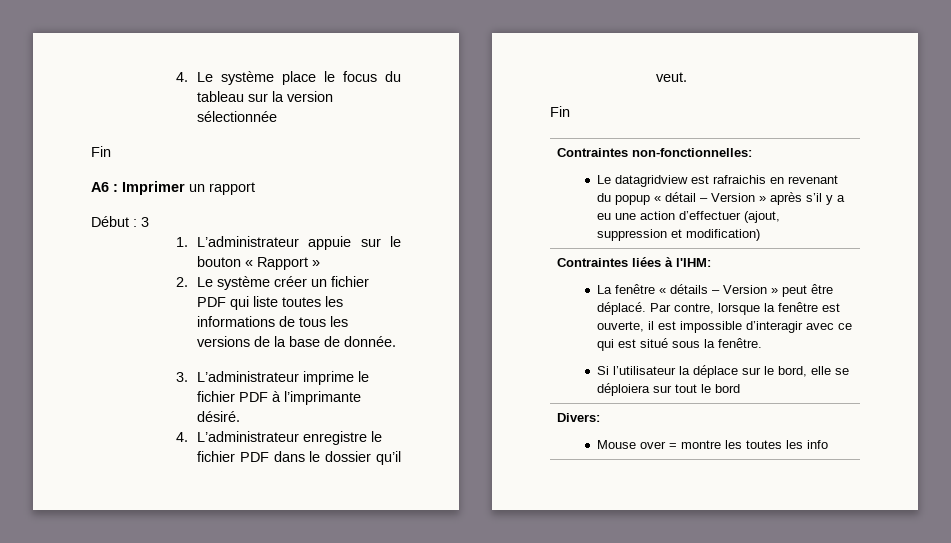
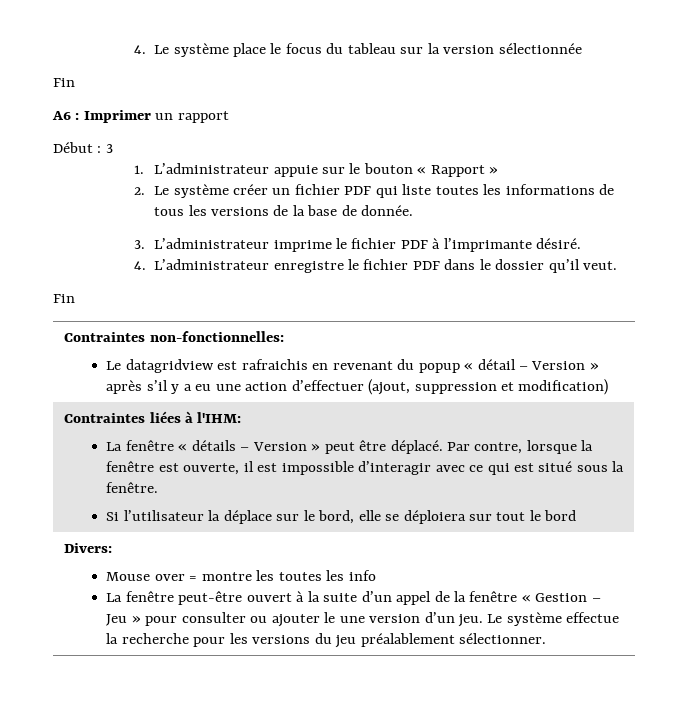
+ La fenêtre peut-être ouvert à la suite d’un appel de la fenêtre « Gestion – Jeu » pour consulter ou ajouter le une version d’un jeu. Le système effectue la recherche pour les versions du jeu préalablement sélectionner.

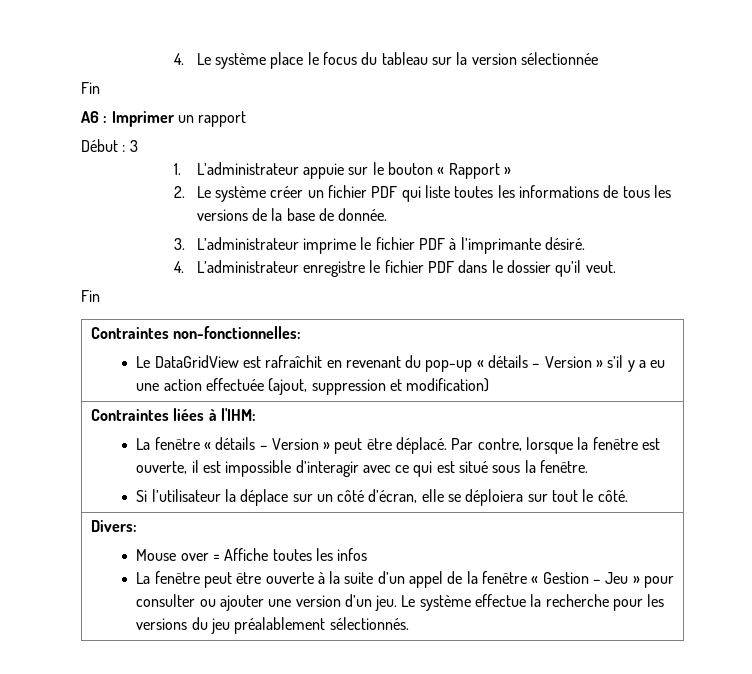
  Contraintes non-fonctionnelles:
- Le datagridview est rafraichis en revenant du popup « détail – Version » après s’il y a eu une action d’effectuer (ajout, suppression et modification)
+ Le DataGridView est rafraîchit en revenant du pop-up « détails – Version » s’il y a eu une action effectuée (ajout, suppression et modification)
- Si l’utilisateur la déplace sur le bord, elle se déploiera sur tout le bord
+ Si l’utilisateur la déplace sur un côté d’écran, elle se déploiera sur tout le côté.
- Mouse over = montre les toutes les info
- La fenêtre peut-être ouvert à la suite d’un appel de la fenêtre « Gestion – Jeu » pour consulter ou ajouter le une version d’un jeu.
+ Mouse over = Affiche toutes les infos
+ La fenêtre peut être ouverte à la suite d’un appel de la fenêtre « Gestion – Jeu » pour consulter ou ajouter une version d’un jeu.
- Le système effectue la recherche pour les versions du jeu préalablement sélectionner.
+ Le système effectue la recherche pour les versions du jeu préalablement sélectionnés.

